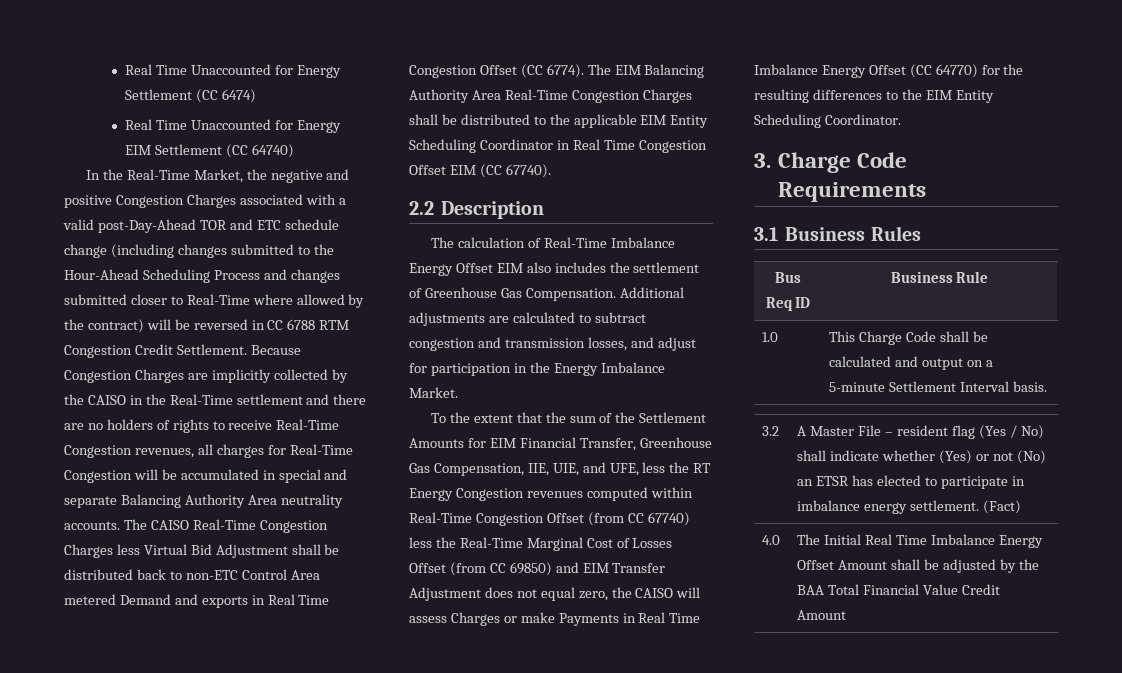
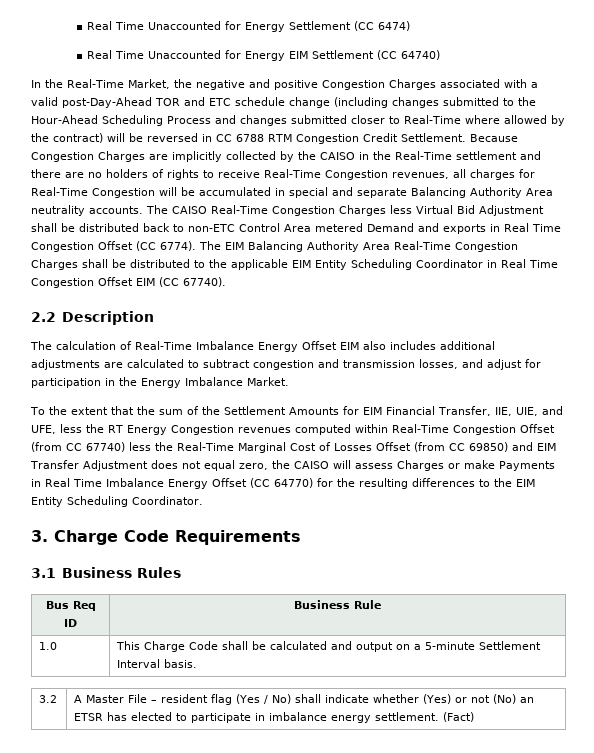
- The calculation of Real-Time Imbalance Energy Offset EIM also includes the settlement of Greenhouse Gas Compensation. Additional adjustments are calculated to subtract congestion and transmission losses, and adjust for participation in the Energy Imbalance Market.
+ The calculation of Real-Time Imbalance Energy Offset EIM also includes additional adjustments are calculated to subtract congestion and transmission losses, and adjust for participation in the Energy Imbalance Market.
- To the extent that the sum of the Settlement Amounts for EIM Financial Transfer, Greenhouse Gas Compensation, IIE, UIE, and UFE, less the RT Energy Congestion revenues computed within Real-Time Congestion Offset (from CC 67740) less the Real-Time Marginal Cost of Losses Offset (from CC 69850) and EIM Transfer Adjustment does not equal zero, the CAISO will assess Charges or make Payments in Real Time Imbalance Energy Offset (CC 64770) for the resulting differences to the EIM Entity Scheduling Coordinator.
+ To the extent that the sum of the Settlement Amounts for EIM Financial Transfer, IIE, UIE, and UFE, less the RT Energy Congestion revenues computed within Real-Time Congestion Offset (from CC 67740) less the Real-Time Marginal Cost of Losses Offset (from CC 69850) and EIM Transfer Adjustment does not equal zero, the CAISO will assess Charges or make Payments in Real Time Imbalance Energy Offset (CC 64770) for the resulting differences to the EIM Entity Scheduling Coordinator.
- 4.0 | The Initial Real Time Imbalance Energy Offset Amount shall be adjusted by the BAA Total Financial Value Credit Amount

